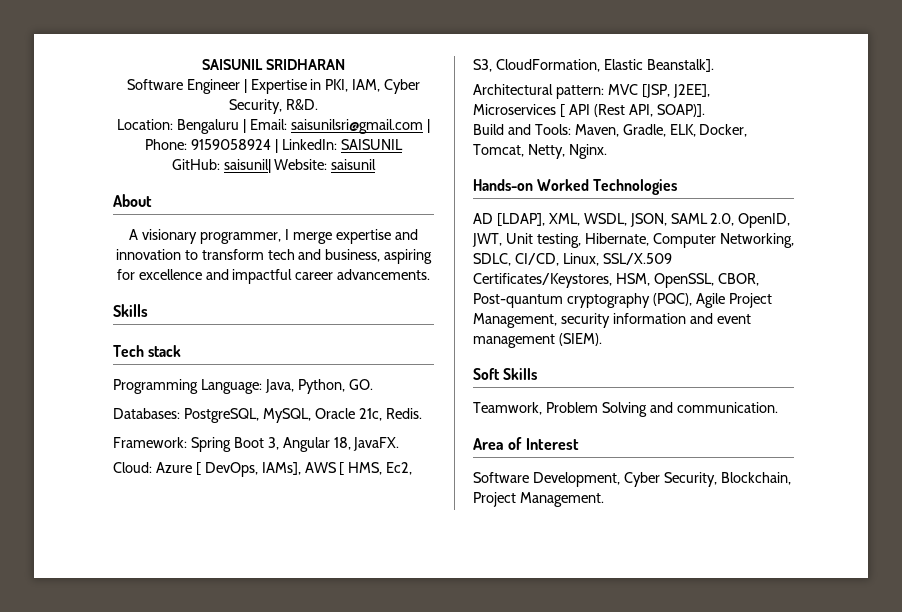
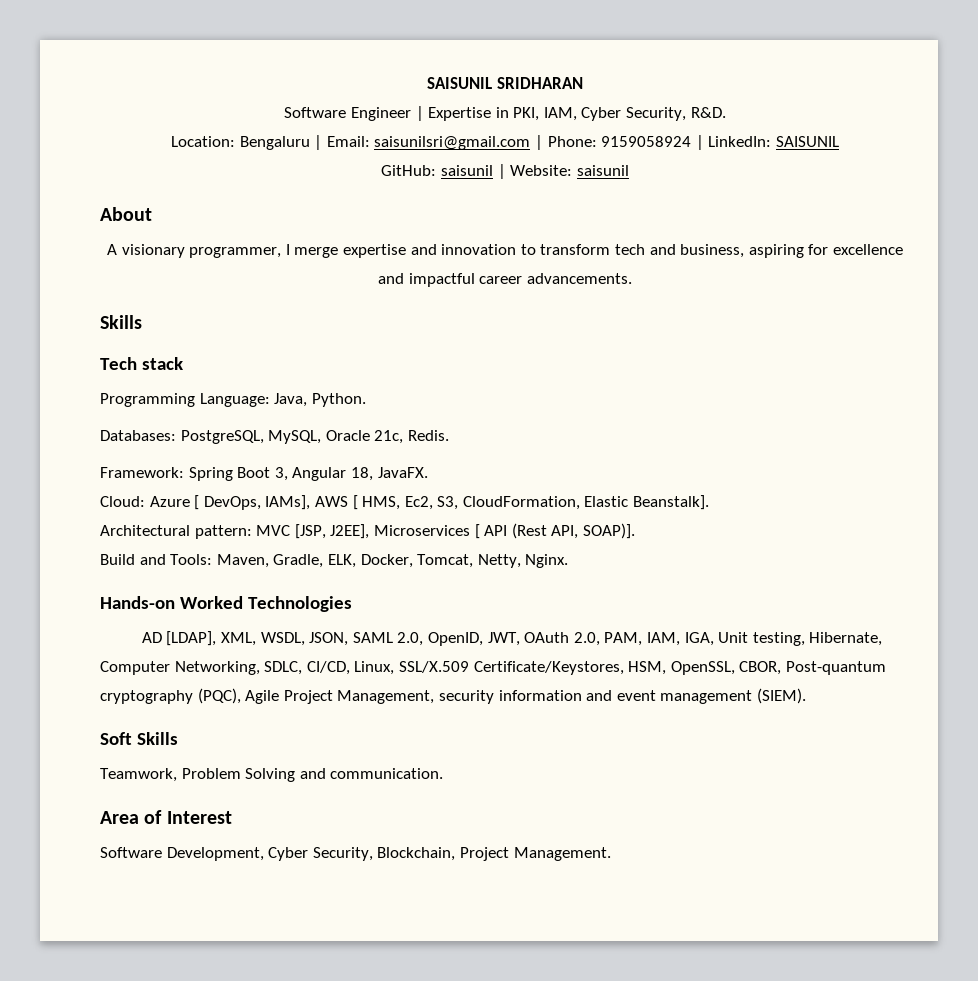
- GitHub: saisunil| Website: saisunil
+ GitHub: saisunil | Website: saisunil
- Programming Language: Java, Python, GO.
+ Programming Language: Java, Python.
- AD [LDAP], XML, WSDL, JSON, SAML 2.0, OpenID, JWT, Unit testing, Hibernate, Computer Networking, SDLC, CI/CD, Linux, SSL/X.509 Certificates/Keystores, HSM, OpenSSL, CBOR, Post-quantum cryptography (PQC), Agile Project Management, security information and event management (SIEM).
+ AD [LDAP], XML, WSDL, JSON, SAML 2.0, OpenID, JWT, OAuth 2.0, PAM, IAM, IGA, Unit testing, Hibernate, Computer Networking, SDLC, CI/CD, Linux, SSL/X.509 Certificate/Keystores, HSM, OpenSSL, CBOR, Post-quantum cryptography (PQC), Agile Project Management, security information and event management (SIEM).

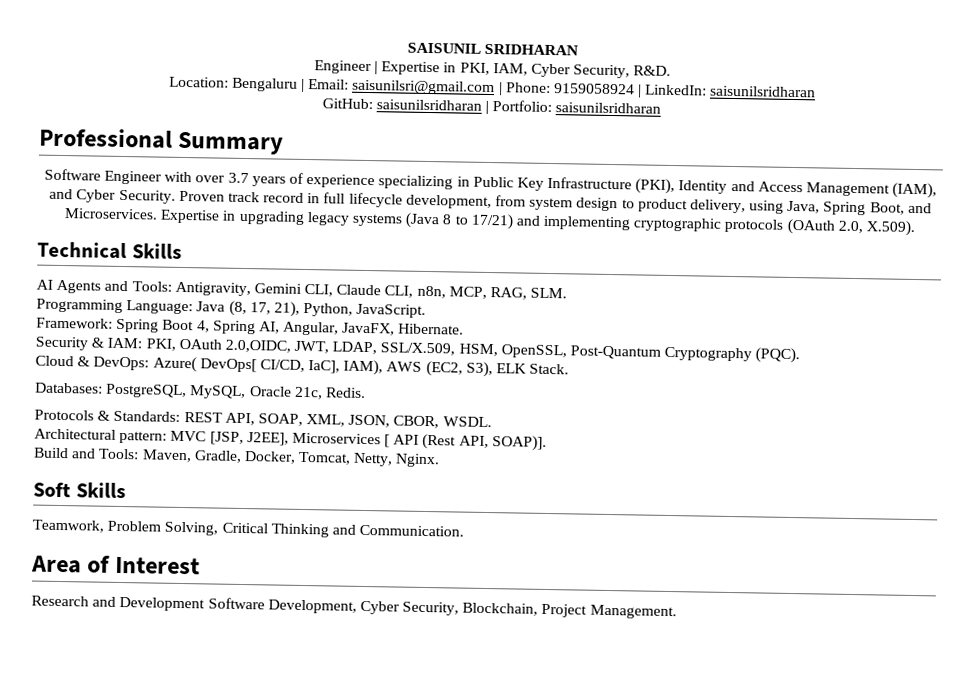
- Software Engineer | Expertise in PKI, IAM, Cyber Security, R&D.
+ Engineer | Expertise in PKI, IAM, Cyber Security, R&D.
- Location: Bengaluru | Email: saisunilsri@gmail.com | Phone: 9159058924 | LinkedIn: SAISUNIL
+ Location: Bengaluru | Email: saisunilsri@gmail.com | Phone: 9159058924 | LinkedIn: saisunilsridharan
- GitHub: saisunil | Website: saisunil
- About
- A visionary programmer, I merge expertise and innovation to transform tech and business, aspiring for excellence and impactful career advancements.
- Skills
- Tech stack
- Programming Language: Java, Python.
+ GitHub: saisunilsridharan | Portfolio: saisunilsridharan
+ Professional Summary
+ Software Engineer with over 3.7 years of experience specializing in Public Key Infrastructure (PKI), Identity and Access Management (IAM), and Cyber Security. Proven track record in full lifecycle development, from system design to product delivery, using Java, Spring Boot, and Microservices. Expertise in upgrading legacy systems (Java 8 to 17/21) and implementing cryptographic protocols (OAuth 2.0, X.509).
+ Technical Skills
+ AI Agents and Tools: Antigravity, Gemini CLI, Claude CLI, n8n, MCP, RAG, SLM.
+ Programming Language: Java (8, 17, 21), Python, JavaScript.
+ Framework: Spring Boot 4, Spring AI, Angular, JavaFX, Hibernate.
+ Security & IAM: PKI, OAuth 2.0,OIDC, JWT, LDAP, SSL/X.509, HSM, OpenSSL, Post-Quantum Cryptography (PQC).
+ Cloud & DevOps: Azure( DevOps[ CI/CD, IaC], IAM), AWS (EC2, S3), ELK Stack.
- Framework: Spring Boot 3, Angular 18, JavaFX.
- Cloud: Azure [ DevOps, IAMs], AWS [ HMS, Ec2, S3, CloudFormation, Elastic Beanstalk].
+ Protocols & Standards: REST API, SOAP, XML, JSON, CBOR, WSDL.
- Build and Tools: Maven, Gradle, ELK, Docker, Tomcat, Netty, Nginx.
+ Build and Tools: Maven, Gradle, Docker, Tomcat, Netty, Nginx.
- Hands-on Worked Technologies
- AD [LDAP], XML, WSDL, JSON, SAML 2.0, OpenID, JWT, OAuth 2.0, PAM, IAM, IGA, Unit testing, Hibernate, Computer Networking, SDLC, CI/CD, Linux, SSL/X.509 Certificate/Keystores, HSM, OpenSSL, CBOR, Post-quantum cryptography (PQC), Agile Project Management, security information and event management (SIEM).
- Teamwork, Problem Solving and communication.
+ Teamwork, Problem Solving, Critical Thinking and Communication.
- Software Development, Cyber Security, Blockchain, Project Management.
+ Research and Development Software Development, Cyber Security, Blockchain, Project Management.

